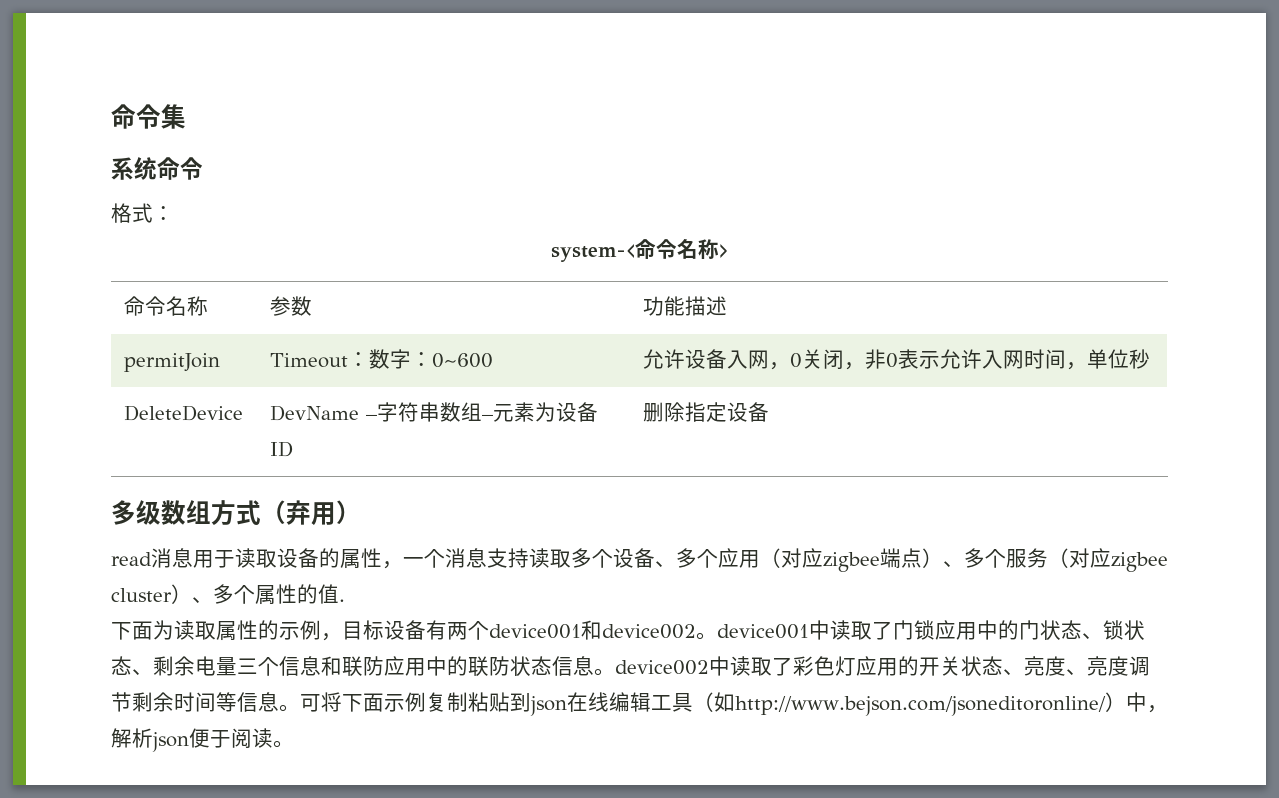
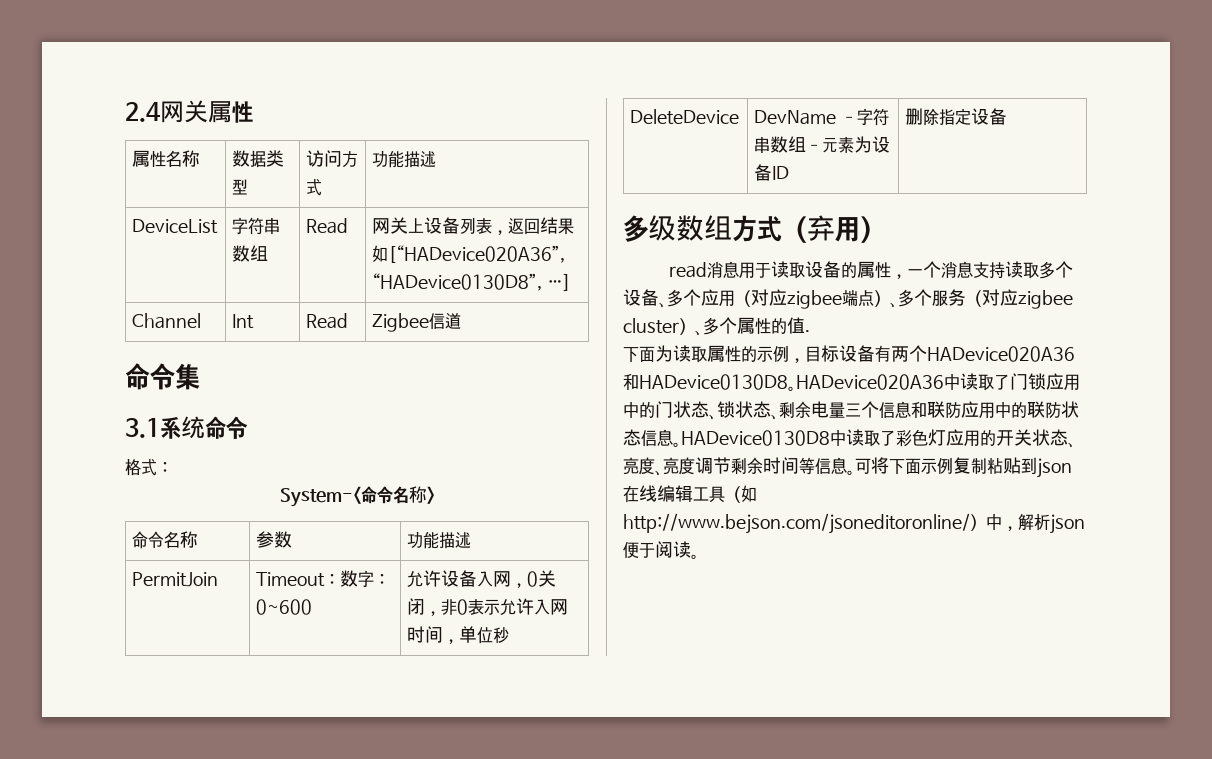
+ 2.4网关属性
+ 属性名称 | 数据类型 | 访问方式 | 功能描述
+ DeviceList | 字符串数组 | Read | 网关上设备列表，返回结果如[“HADevice020A36”, “HADevice0130D8”, …]
+ Channel | Int | Read | Zigbee信道
- 系统命令
+ 3.1系统命令
- system-<命令名称>
+ System-<命令名称>
- permitJoin | Timeout：数字：0~600 | 允许设备入网，0关闭，非0表示允许入网时间，单位秒
+ PermitJoin | Timeout：数字：0~600 | 允许设备入网，0关闭，非0表示允许入网时间，单位秒
- 下面为读取属性的示例，目标设备有两个device001和device002。device001中读取了门锁应用中的门状态、锁状态、剩余电量三个信息和联防应用中的联防状态信息。device002中读取了彩色灯应用的开关状态、亮度、亮度调节剩余时间等信息。
+ 下面为读取属性的示例，目标设备有两个HADevice020A36和HADevice0130D8。HADevice020A36中读取了门锁应用中的门状态、锁状态、剩余电量三个信息和联防应用中的联防状态信息。HADevice0130D8中读取了彩色灯应用的开关状态、亮度、亮度调节剩余时间等信息。

